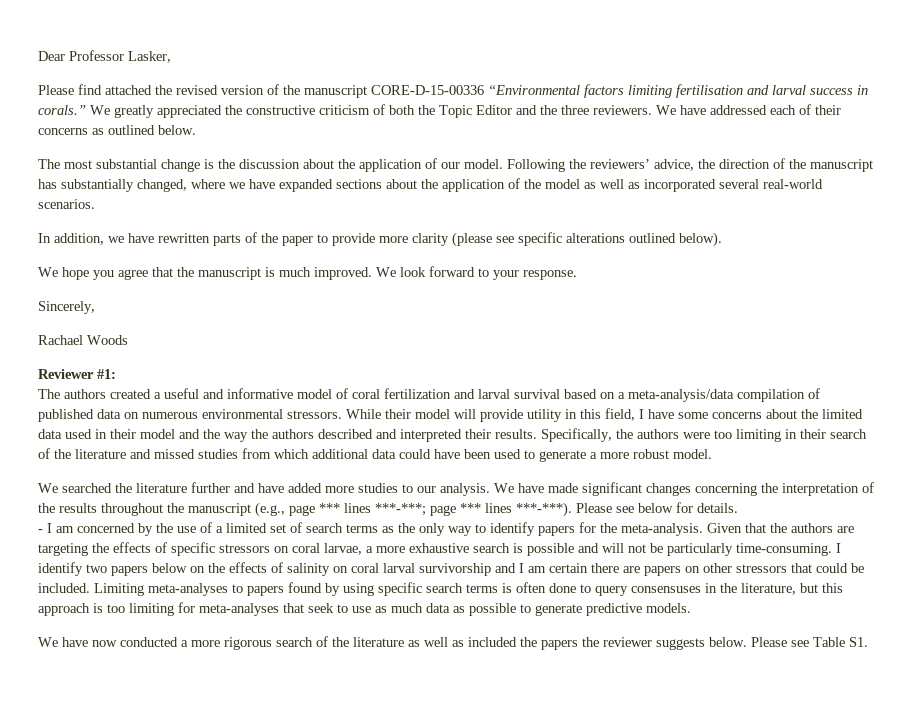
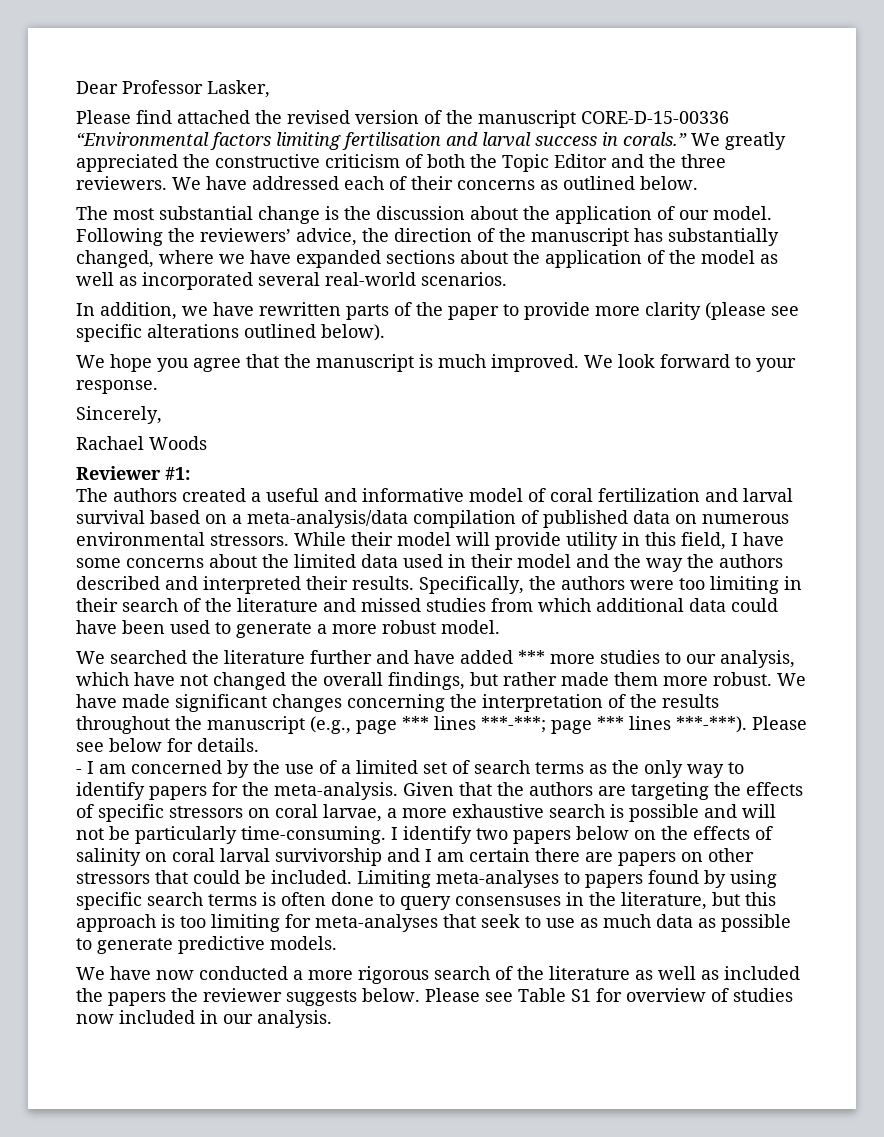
- We searched the literature further and have added more studies to our analysis.
+ We searched the literature further and have added *** more studies to our analysis, which have not changed the overall findings, but rather made them more robust.
- Please see Table S1.
+ Please see Table S1 for overview of studies now included in our analysis.

